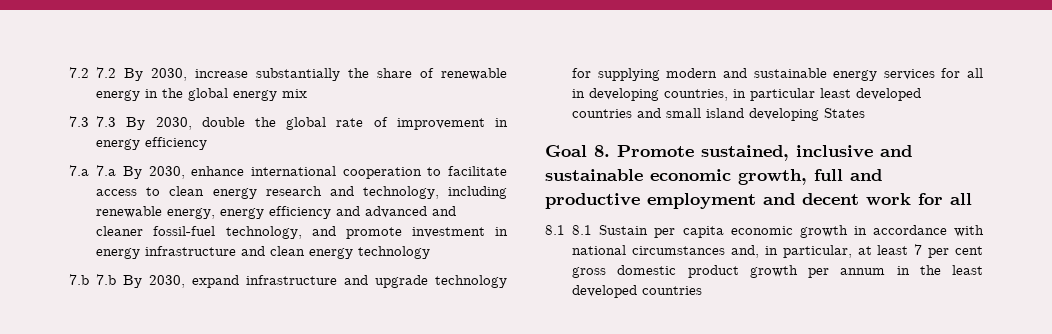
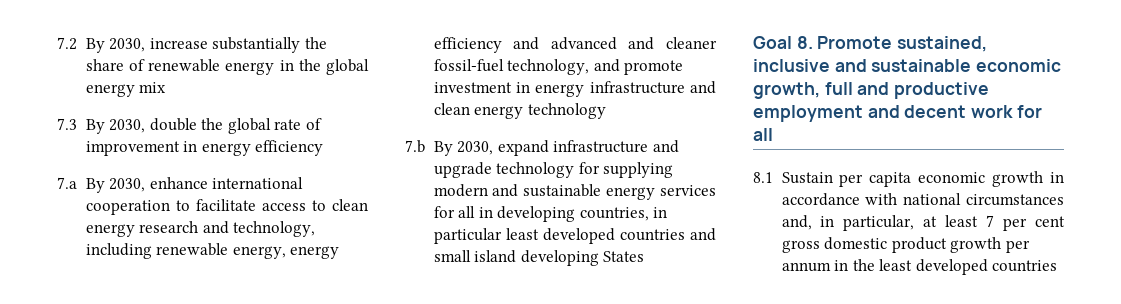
- 7.2 7.2 By 2030, increase substantially the share of renewable energy in the global energy mix
+ 7.2 By 2030, increase substantially the share of renewable energy in the global energy mix
- 7.3 7.3 By 2030, double the global rate of improvement in energy efficiency
+ 7.3 By 2030, double the global rate of improvement in energy efficiency
- 7.a 7.a By 2030, enhance international cooperation to facilitate access to clean energy research and technology, including renewable energy, energy efficiency and advanced and cleaner fossil-fuel technology, and promote investment in energy infrastructure and clean energy technology
+ 7.a By 2030, enhance international cooperation to facilitate access to clean energy research and technology, including renewable energy, energy efficiency and advanced and cleaner fossil-fuel technology, and promote investment in energy infrastructure and clean energy technology
- 7.b 7.b By 2030, expand infrastructure and upgrade technology for supplying modern and sustainable energy services for all in developing countries, in particular least developed countries and small island developing States
+ 7.b By 2030, expand infrastructure and upgrade technology for supplying modern and sustainable energy services for all in developing countries, in particular least developed countries and small island developing States
- 8.1 8.1 Sustain per capita economic growth in accordance with national circumstances and, in particular, at least 7 per cent gross domestic product growth per annum in the least developed countries
+ 8.1 Sustain per capita economic growth in accordance with national circumstances and, in particular, at least 7 per cent gross domestic product growth per annum in the least developed countries

